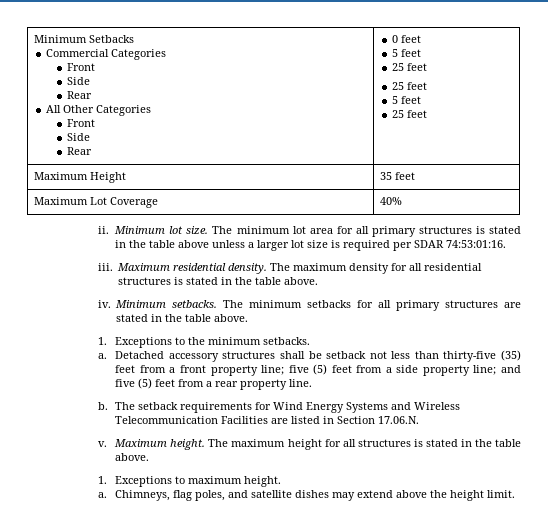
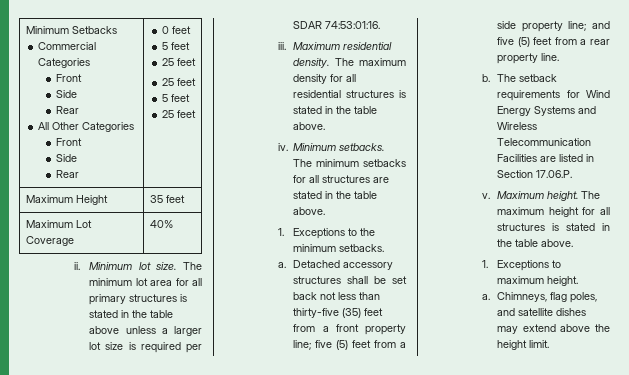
- The minimum setbacks for all primary structures are stated in the table above.
+ The minimum setbacks for all structures are stated in the table above.
- Detached accessory structures shall be setback not less than thirty-five (35) feet from a front property line; five (5) feet from a side property line; and five (5) feet from a rear property line.
+ Detached accessory structures shall be set back not less than thirty-five (35) feet from a front property line; five (5) feet from a side property line; and five (5) feet from a rear property line.
- The setback requirements for Wind Energy Systems and Wireless Telecommunication Facilities are listed in Section 17.06.N.
+ The setback requirements for Wind Energy Systems and Wireless Telecommunication Facilities are listed in Section 17.06.P.

